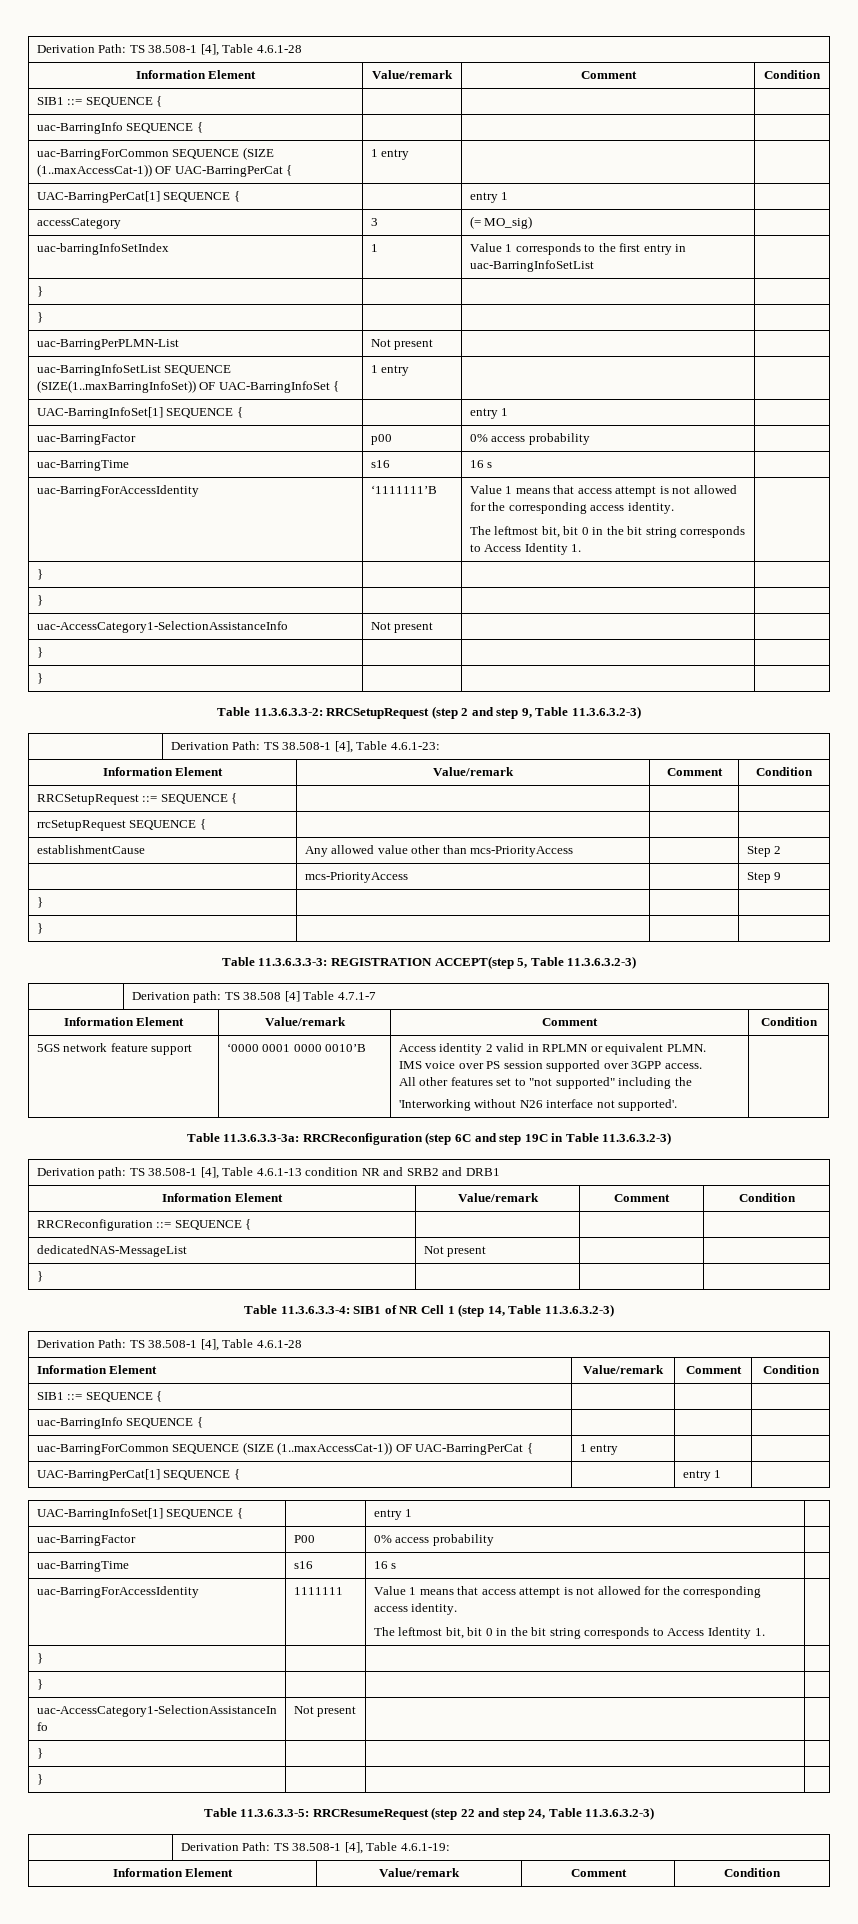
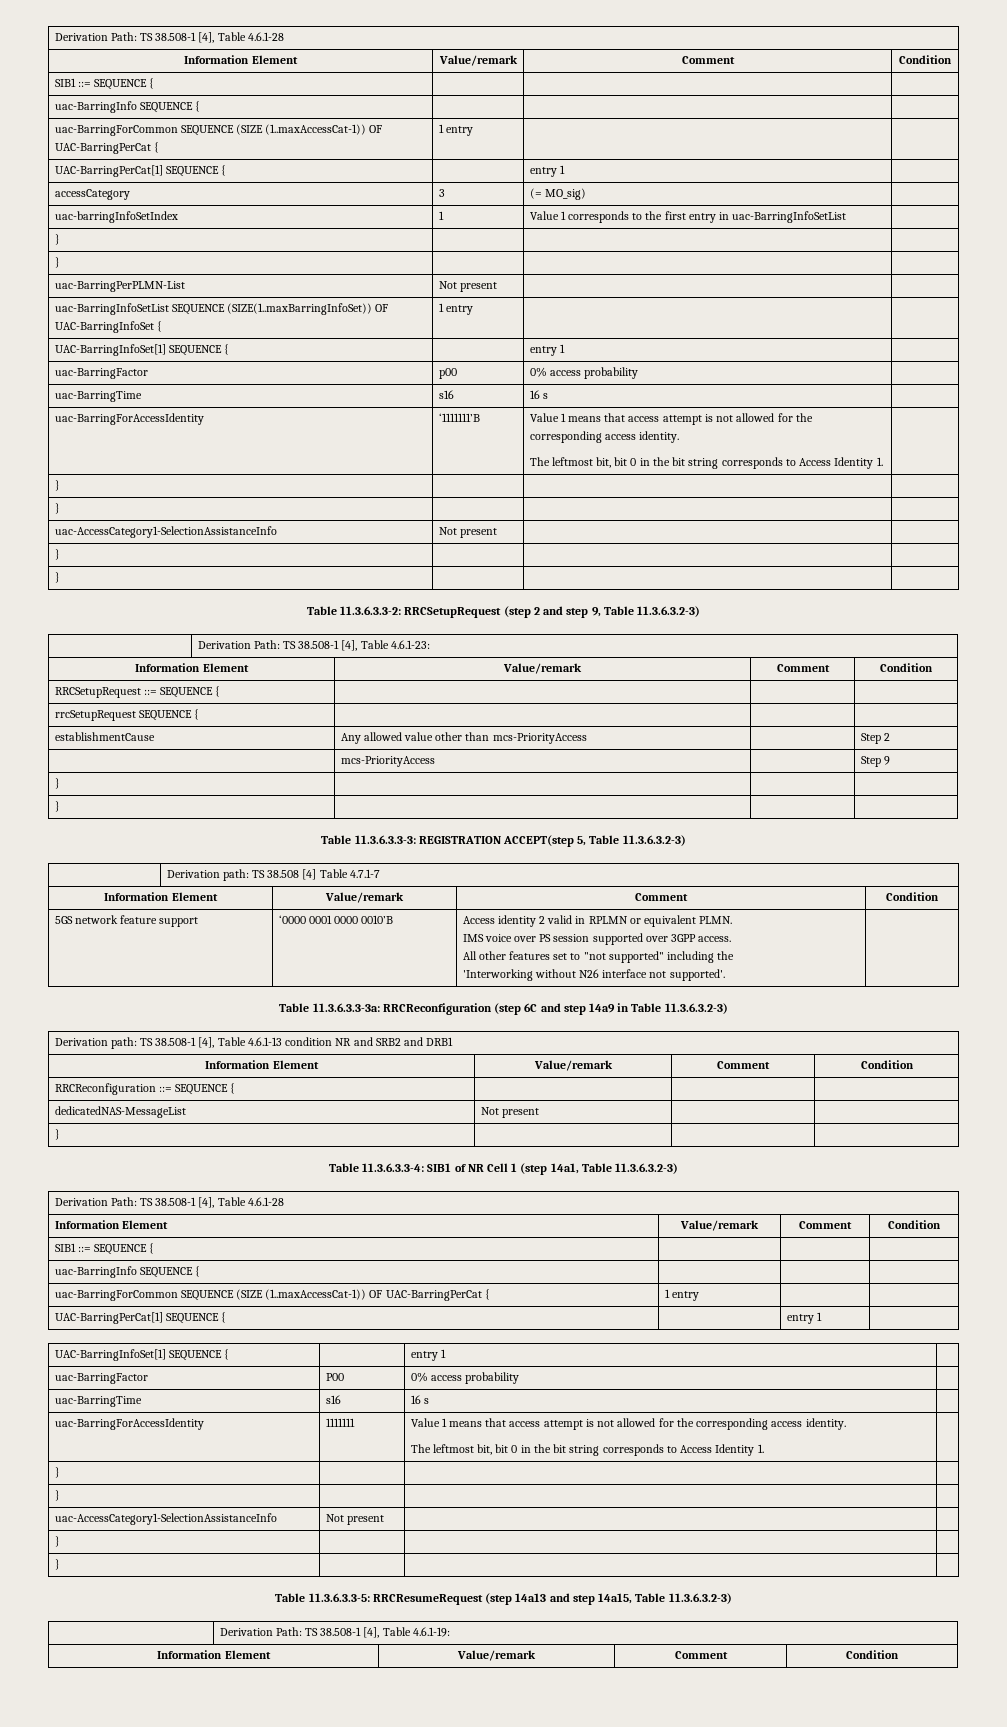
- Table 11.3.6.3.3-3a: RRCReconfiguration (step 6C and step 19C in Table 11.3.6.3.2-3)
+ Table 11.3.6.3.3-3a: RRCReconfiguration (step 6C and step 14a9 in Table 11.3.6.3.2-3)
- Table 11.3.6.3.3-4: SIB1 of NR Cell 1 (step 14, Table 11.3.6.3.2-3)
+ Table 11.3.6.3.3-4: SIB1 of NR Cell 1 (step 14a1, Table 11.3.6.3.2-3)
- Table 11.3.6.3.3-5: RRCResumeRequest (step 22 and step 24, Table 11.3.6.3.2-3)
+ Table 11.3.6.3.3-5: RRCResumeRequest (step 14a13 and step 14a15, Table 11.3.6.3.2-3)

